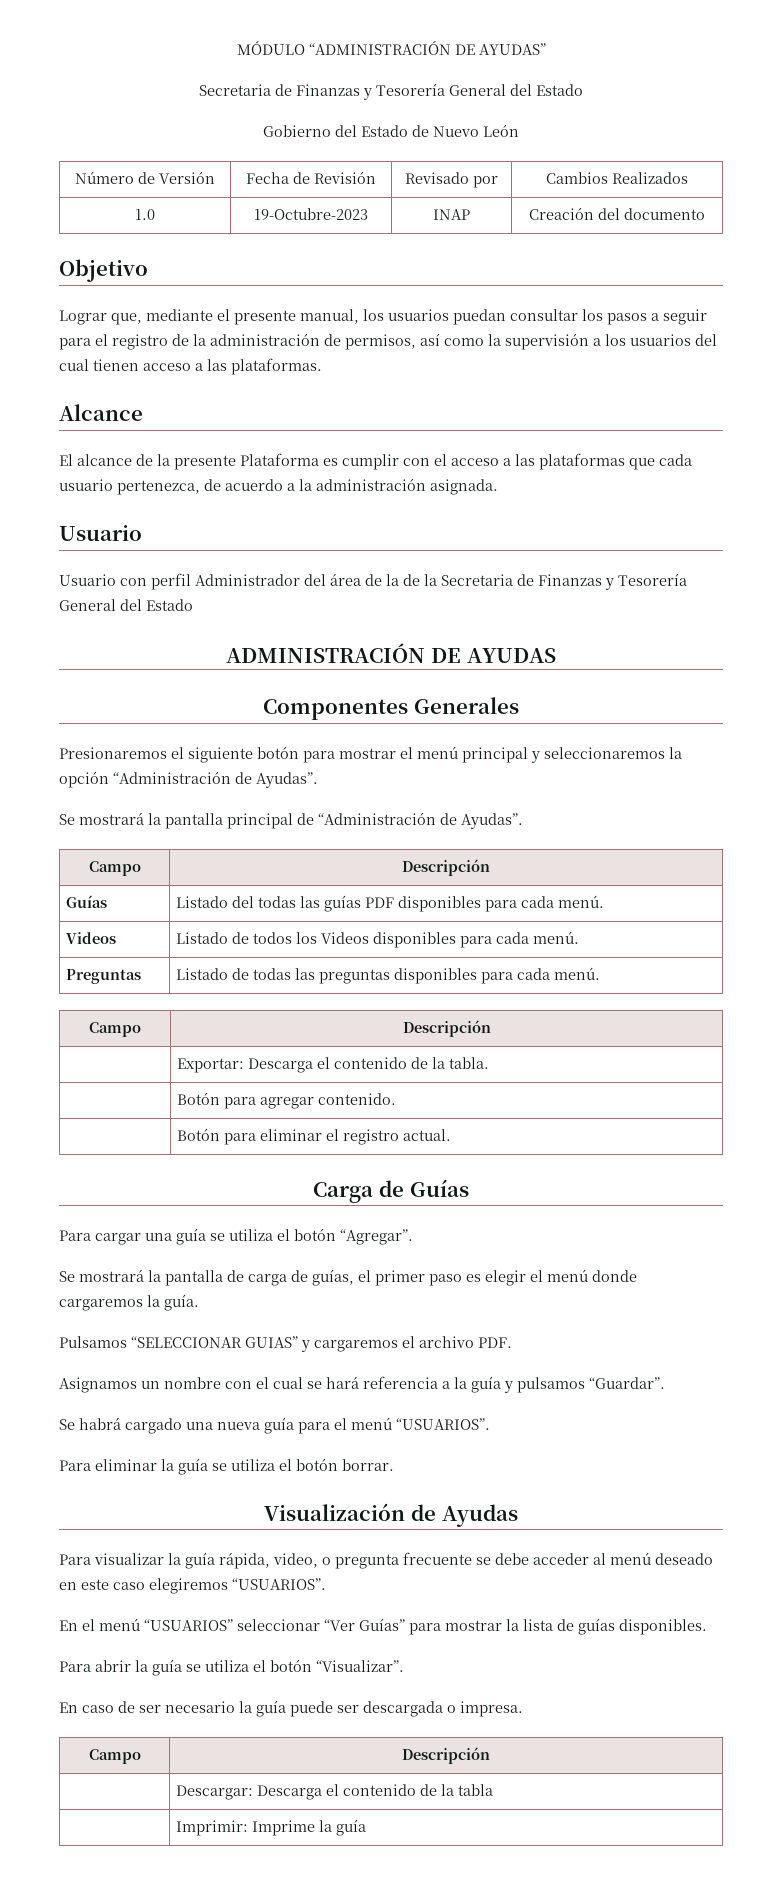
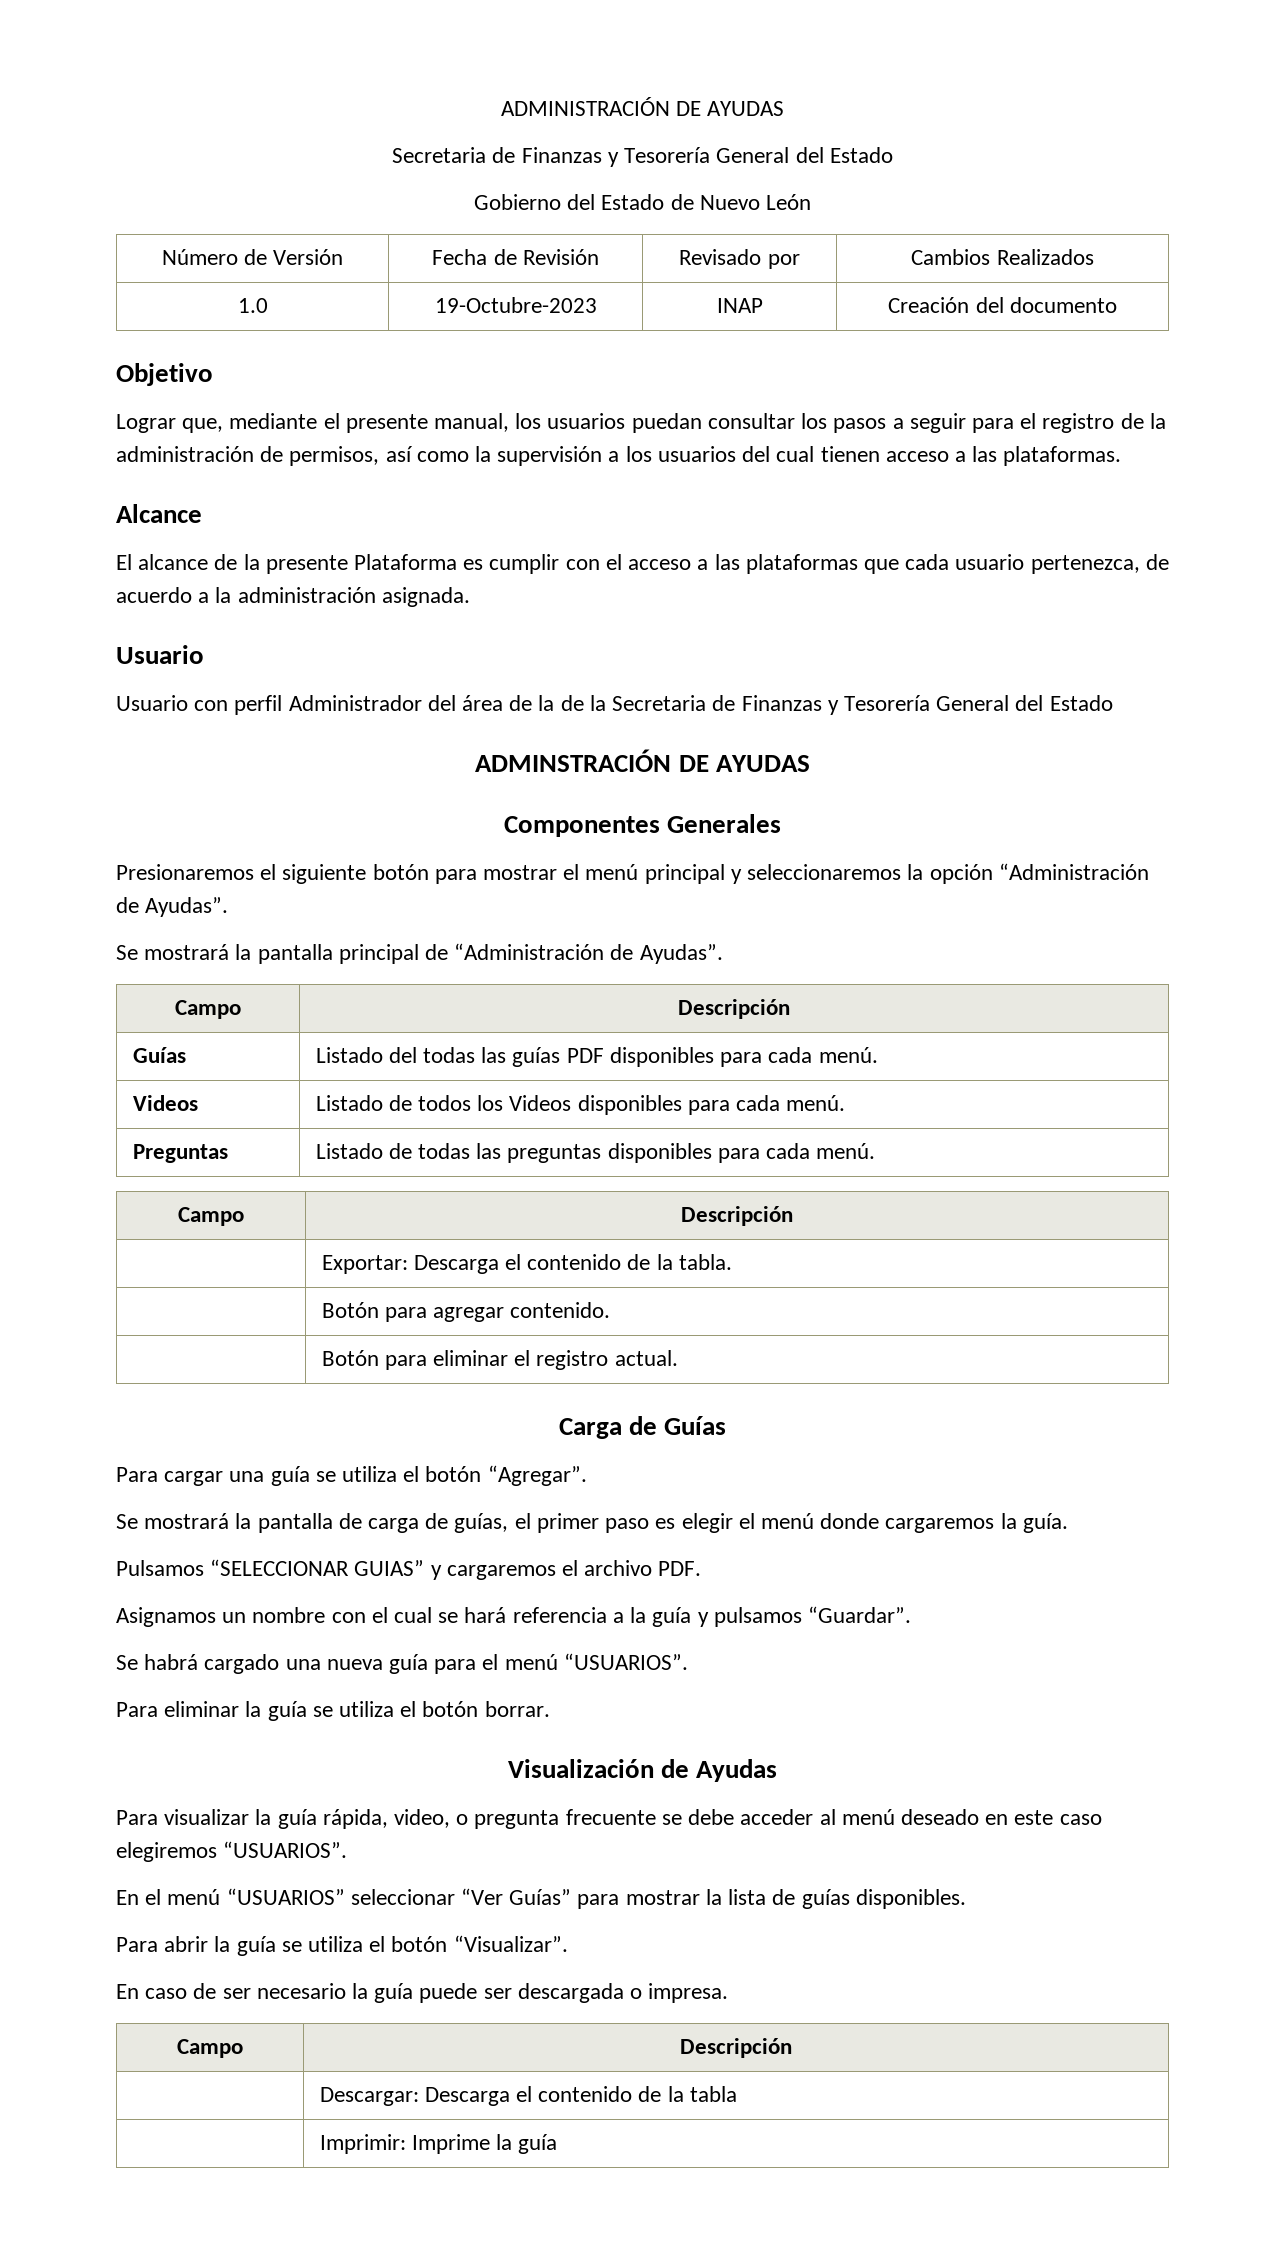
- MÓDULO “ADMINISTRACIÓN DE AYUDAS”
+ ADMINISTRACIÓN DE AYUDAS
- ADMINISTRACIÓN DE AYUDAS
+ ADMINSTRACIÓN DE AYUDAS

